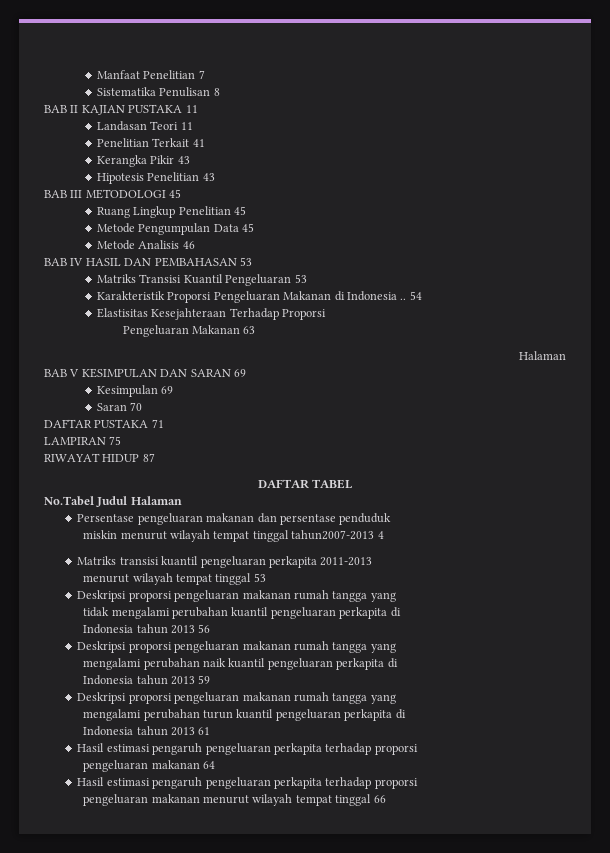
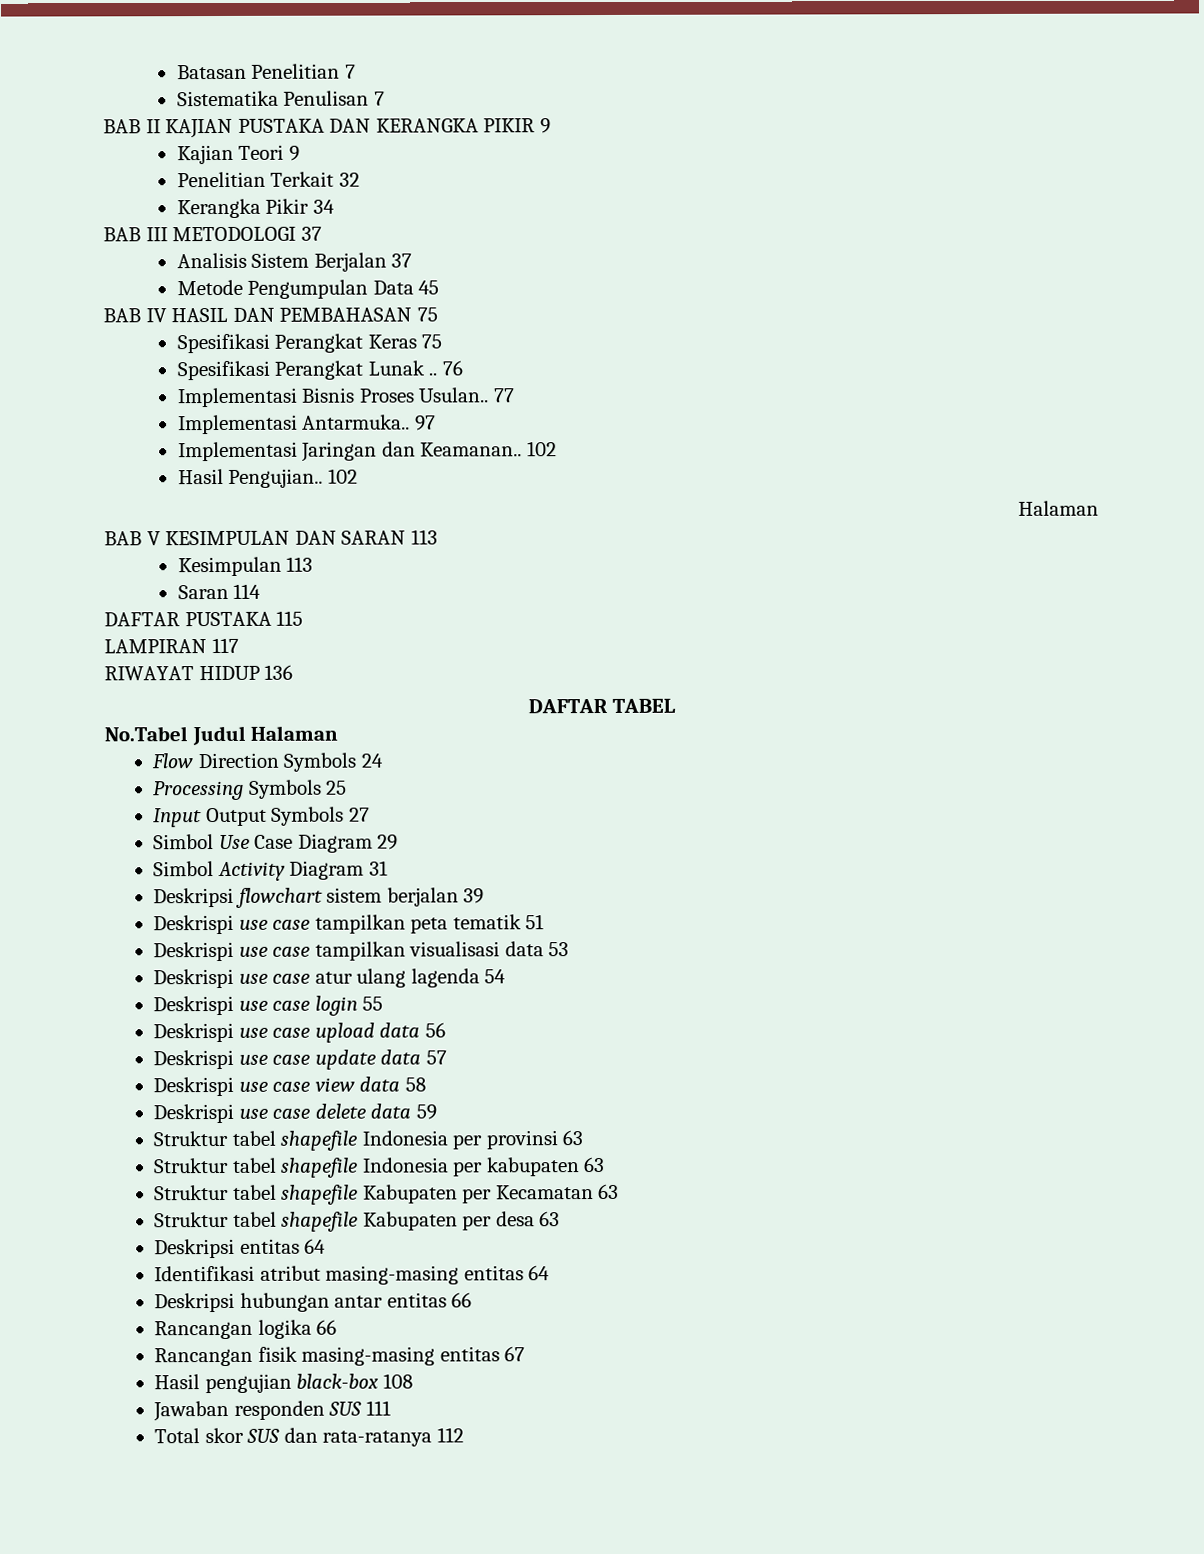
- Manfaat Penelitian 7
+ Batasan Penelitian 7
- Sistematika Penulisan 8
+ Sistematika Penulisan 7
- BAB II KAJIAN PUSTAKA 11
- Landasan Teori 11
+ BAB II KAJIAN PUSTAKA DAN KERANGKA PIKIR 9
+ Kajian Teori 9
- Penelitian Terkait 41
+ Penelitian Terkait 32
- Kerangka Pikir 43
- Hipotesis Penelitian 43
+ Kerangka Pikir 34
- BAB III METODOLOGI 45
- Ruang Lingkup Penelitian 45
+ BAB III METODOLOGI 37
+ Analisis Sistem Berjalan 37
- Metode Analisis 46
- BAB IV HASIL DAN PEMBAHASAN 53
- Matriks Transisi Kuantil Pengeluaran 53
- Karakteristik Proporsi Pengeluaran Makanan di Indonesia .. 54
- Elastisitas Kesejahteraan Terhadap Proporsi
- Pengeluaran Makanan 63
+ BAB IV HASIL DAN PEMBAHASAN 75
+ Spesifikasi Perangkat Keras 75
+ Spesifikasi Perangkat Lunak .. 76
+ Implementasi Bisnis Proses Usulan.. 77
+ Implementasi Antarmuka.. 97
+ Implementasi Jaringan dan Keamanan.. 102
+ Hasil Pengujian.. 102
- BAB V KESIMPULAN DAN SARAN 69
+ BAB V KESIMPULAN DAN SARAN 113
- Kesimpulan 69
+ Kesimpulan 113
- Saran 70
+ Saran 114
- DAFTAR PUSTAKA 71
+ DAFTAR PUSTAKA 115
- LAMPIRAN 75
+ LAMPIRAN 117
- RIWAYAT HIDUP 87
+ RIWAYAT HIDUP 136
- Persentase pengeluaran makanan dan persentase penduduk
- miskin menurut wilayah tempat tinggal tahun2007-2013 4
- Matriks transisi kuantil pengeluaran perkapita 2011-2013
- menurut wilayah tempat tinggal 53
- Deskripsi proporsi pengeluaran makanan rumah tangga yang
- tidak mengalami perubahan kuantil pengeluaran perkapita di
- Indonesia tahun 2013 56
- Deskripsi proporsi pengeluaran makanan rumah tangga yang
- mengalami perubahan naik kuantil pengeluaran perkapita di
- Indonesia tahun 2013 59
- Deskripsi proporsi pengeluaran makanan rumah tangga yang
- mengalami perubahan turun kuantil pengeluaran perkapita di
- Indonesia tahun 2013 61
- Hasil estimasi pengaruh pengeluaran perkapita terhadap proporsi
- pengeluaran makanan 64
- Hasil estimasi pengaruh pengeluaran perkapita terhadap proporsi
- pengeluaran makanan menurut wilayah tempat tinggal 66
+ Flow Direction Symbols 24
+ Processing Symbols 25
+ Input Output Symbols 27
+ Simbol Use Case Diagram 29
+ Simbol Activity Diagram 31
+ Deskripsi flowchart sistem berjalan 39
+ Deskrispi use case tampilkan peta tematik 51
+ Deskrispi use case tampilkan visualisasi data 53
+ Deskrispi use case atur ulang lagenda 54
+ Deskrispi use case login 55
+ Deskrispi use case upload data 56
+ Deskrispi use case update data 57
+ Deskrispi use case view data 58
+ Deskrispi use case delete data 59
+ Struktur tabel shapefile Indonesia per provinsi 63
+ Struktur tabel shapefile Indonesia per kabupaten 63
+ Struktur tabel shapefile Kabupaten per Kecamatan 63
+ Struktur tabel shapefile Kabupaten per desa 63
+ Deskripsi entitas 64
+ Identifikasi atribut masing-masing entitas 64
+ Deskripsi hubungan antar entitas 66
+ Rancangan logika 66
+ Rancangan fisik masing-masing entitas 67
+ Hasil pengujian black-box 108
+ Jawaban responden SUS 111
+ Total skor SUS dan rata-ratanya 112

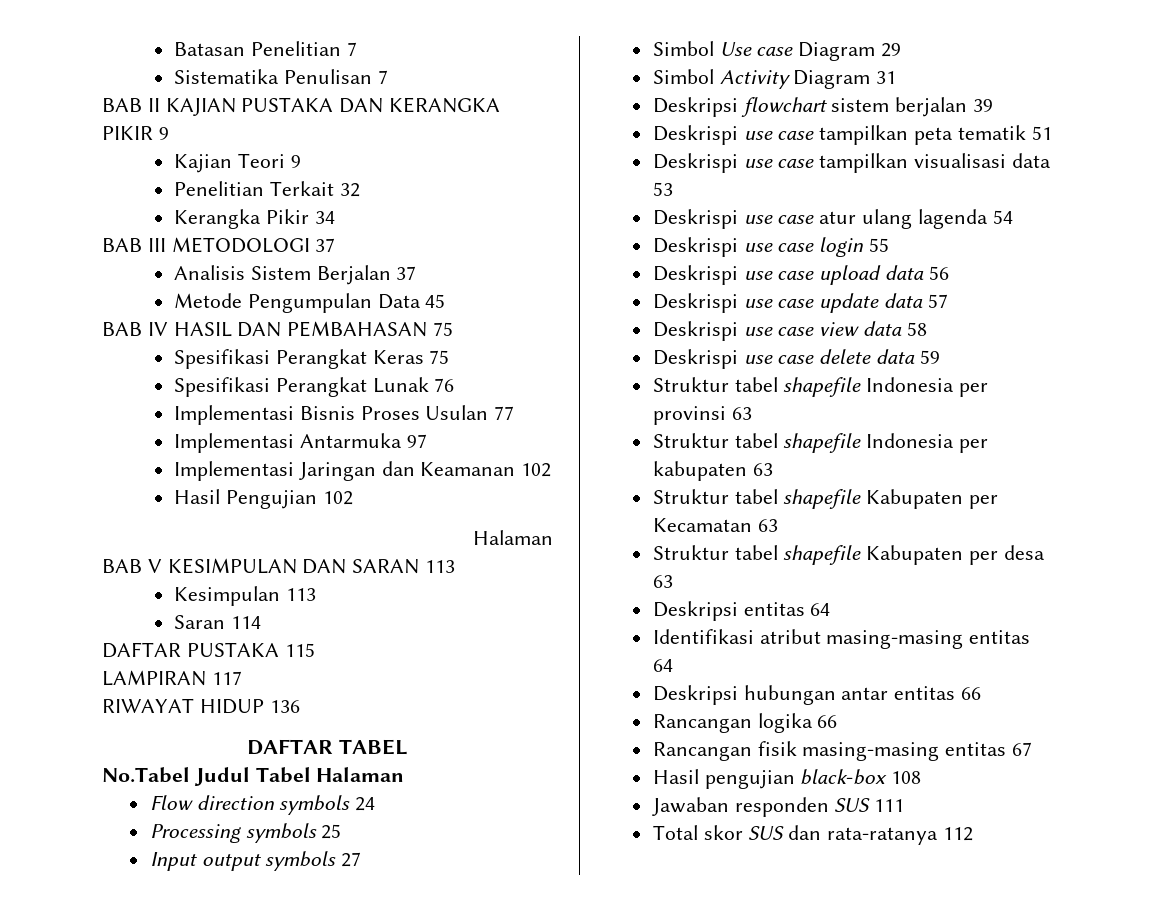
- Spesifikasi Perangkat Lunak .. 76
+ Spesifikasi Perangkat Lunak 76
- Implementasi Bisnis Proses Usulan.. 77
+ Implementasi Bisnis Proses Usulan 77
- Implementasi Antarmuka.. 97
+ Implementasi Antarmuka 97
- Implementasi Jaringan dan Keamanan.. 102
+ Implementasi Jaringan dan Keamanan 102
- Hasil Pengujian.. 102
+ Hasil Pengujian 102
- No.Tabel Judul Halaman
+ No.Tabel Judul Tabel Halaman
- Flow Direction Symbols 24
+ Flow direction symbols 24
- Processing Symbols 25
+ Processing symbols 25
- Input Output Symbols 27
+ Input output symbols 27
- Simbol Use Case Diagram 29
+ Simbol Use case Diagram 29

